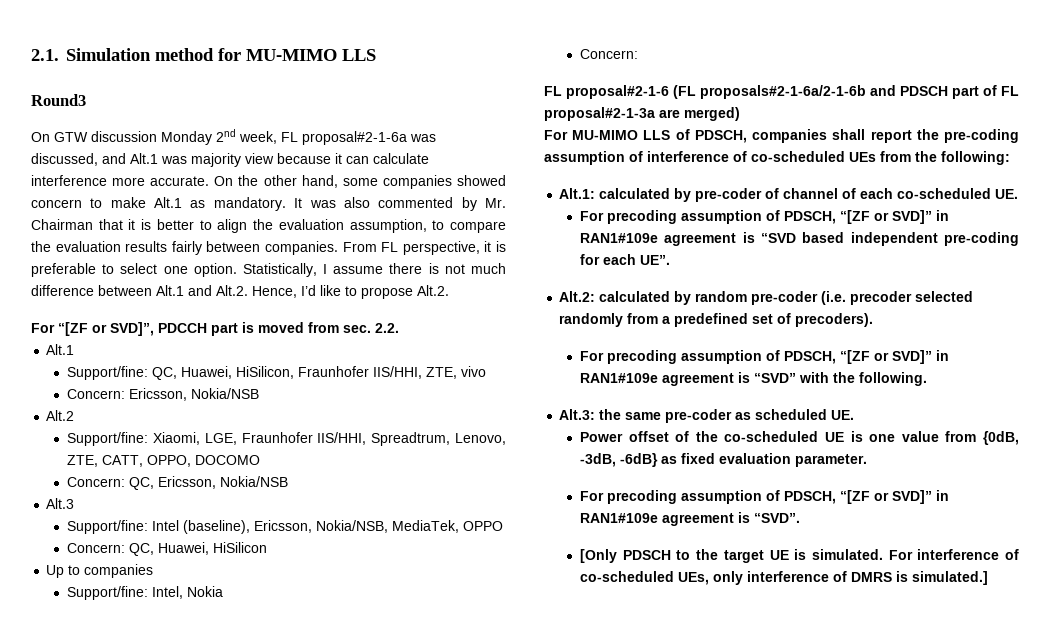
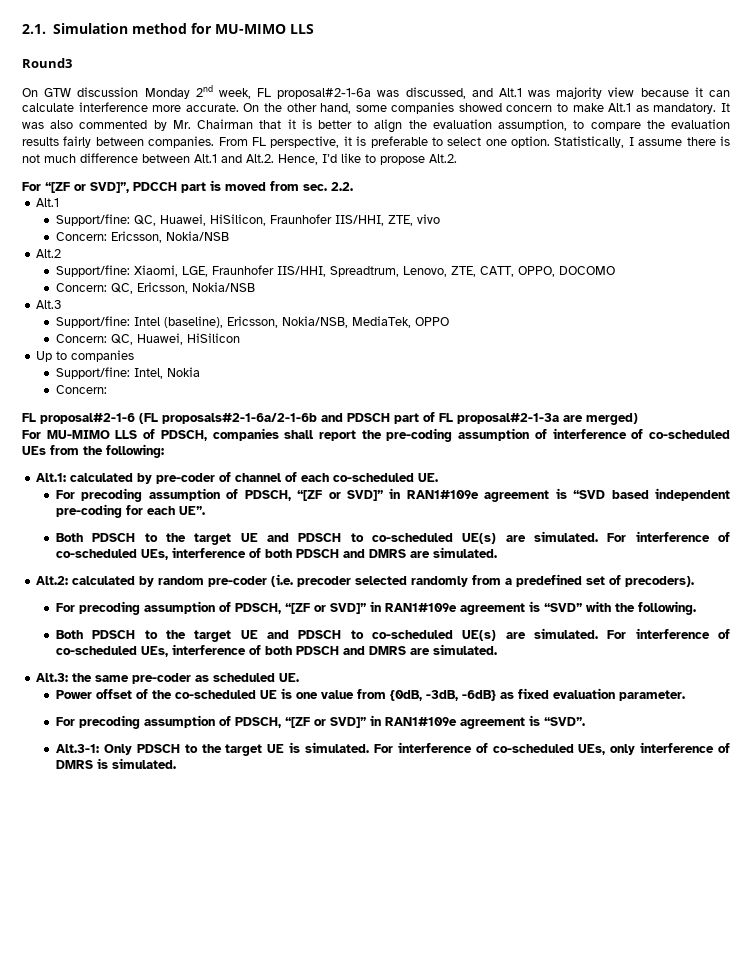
  For precoding assumption of PDSCH, “[ZF or SVD]” in RAN1#109e agreement is “SVD based independent pre-coding for each UE”.
+ Both PDSCH to the target UE and PDSCH to co-scheduled UE(s) are simulated. For interference of co-scheduled UEs, interference of both PDSCH and DMRS are simulated.
  For precoding assumption of PDSCH, “[ZF or SVD]” in RAN1#109e agreement is “SVD” with the following.
+ Both PDSCH to the target UE and PDSCH to co-scheduled UE(s) are simulated. For interference of co-scheduled UEs, interference of both PDSCH and DMRS are simulated.
- [Only PDSCH to the target UE is simulated.
+ Alt.3-1: Only PDSCH to the target UE is simulated.
- For interference of co-scheduled UEs, only interference of DMRS is simulated.]
+ For interference of co-scheduled UEs, only interference of DMRS is simulated.

